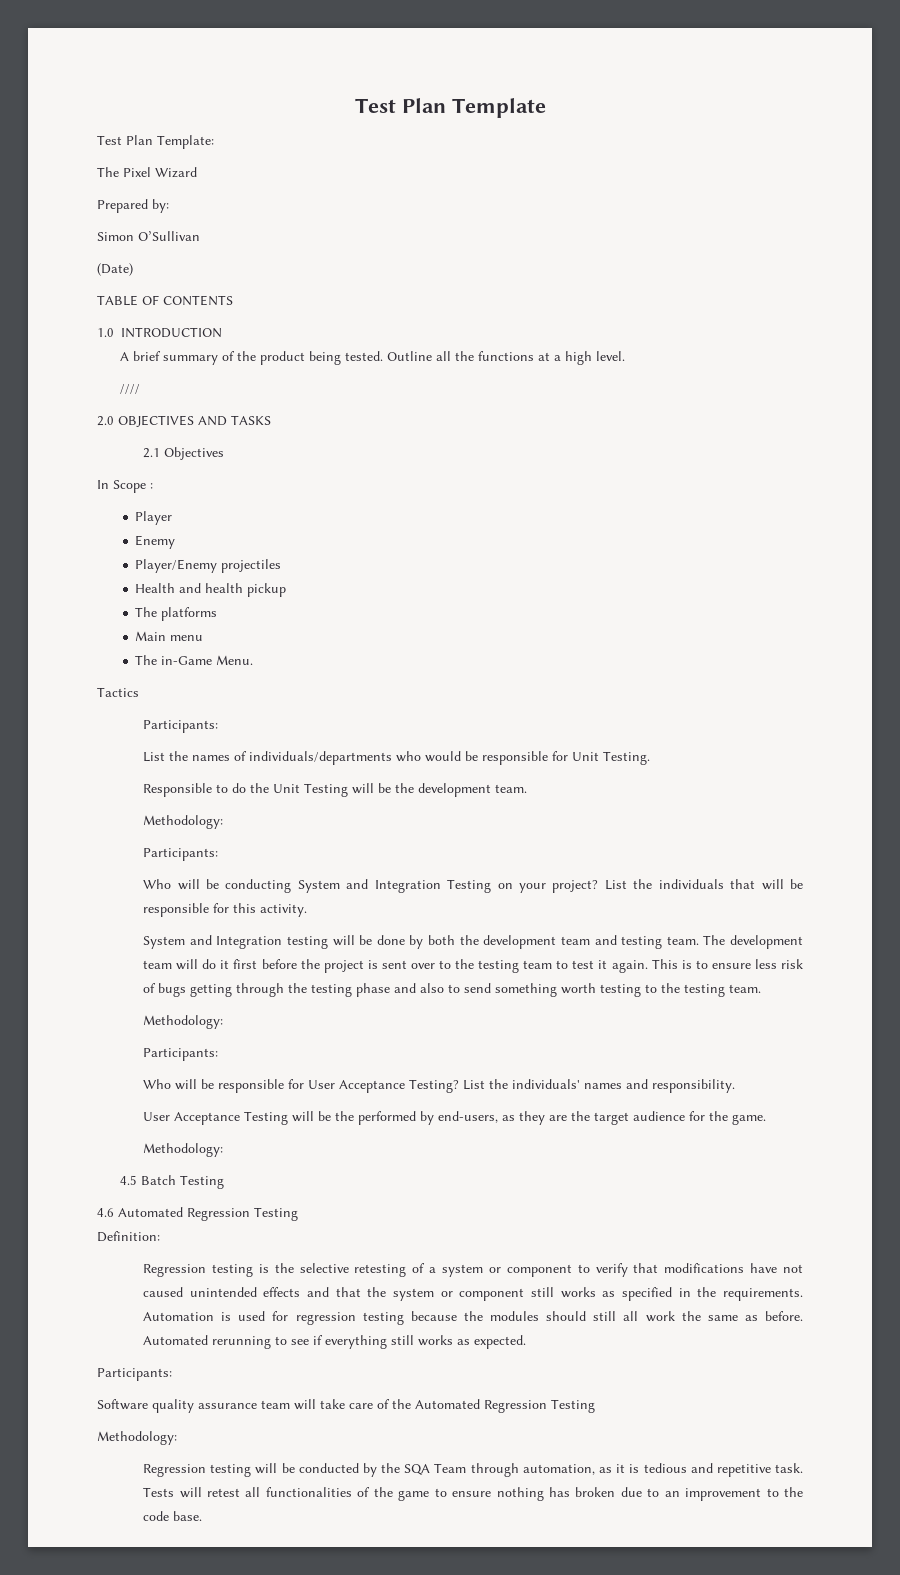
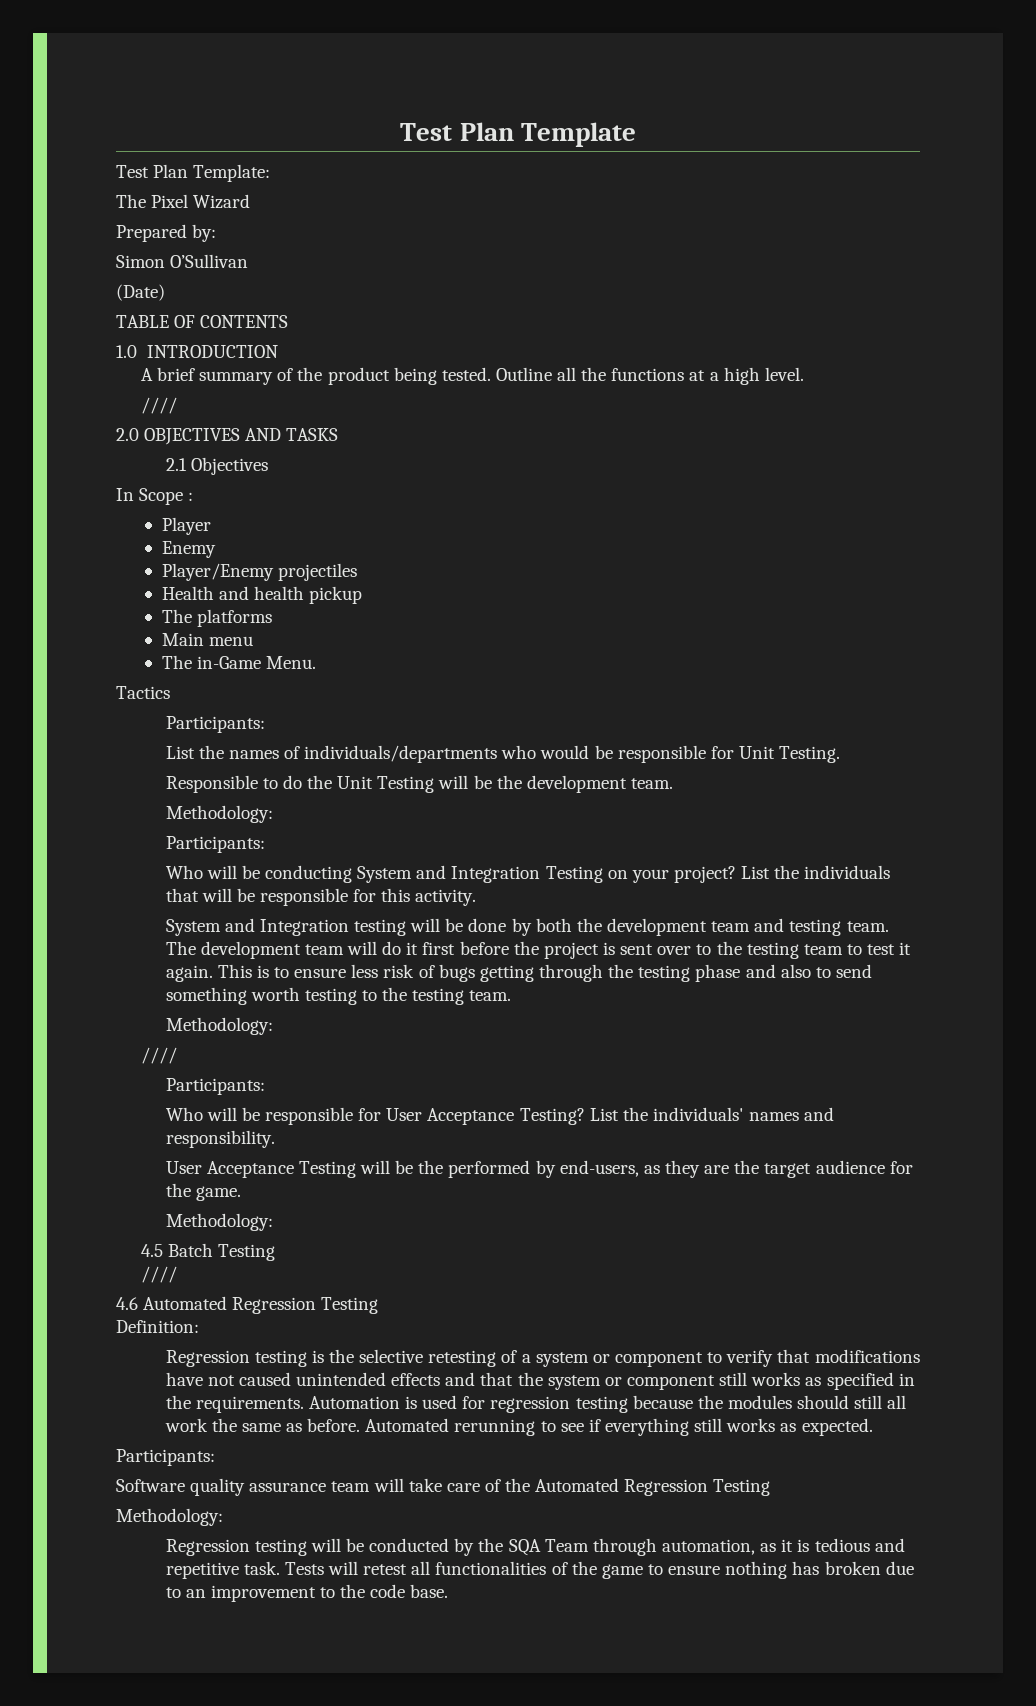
  This is to ensure less risk of bugs getting through the testing phase and also to send something worth testing to the testing team.
  Methodology:
+ ////
  4.5 Batch Testing
+ ////

